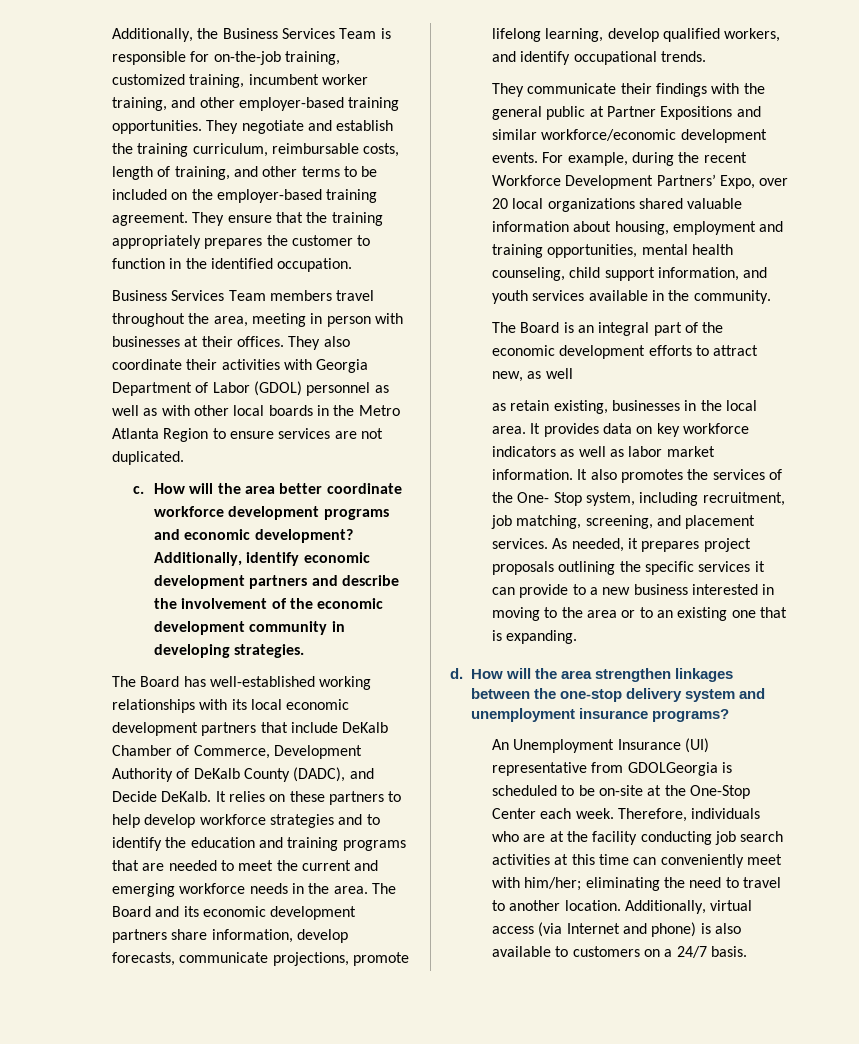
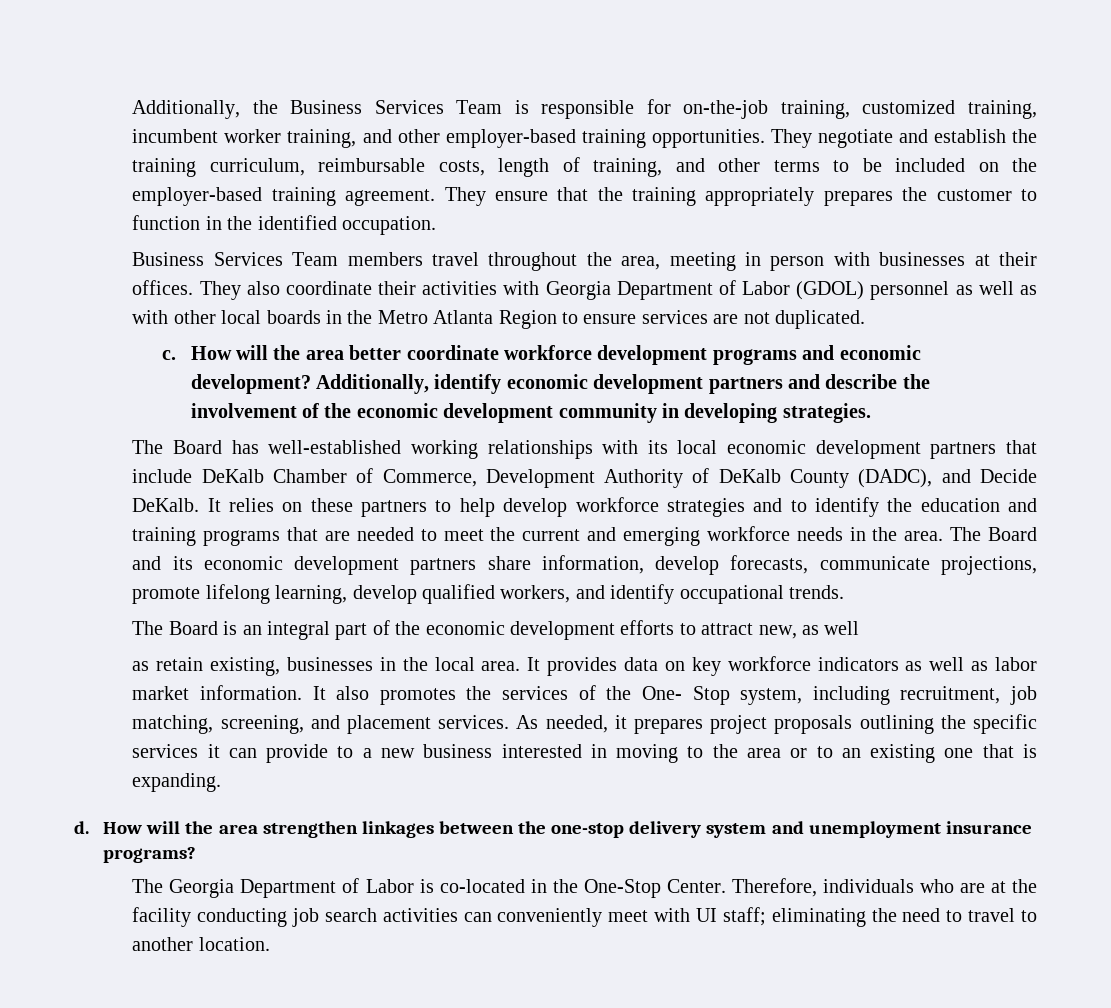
- They communicate their findings with the general public at Partner Expositions and similar workforce/economic development events. For example, during the recent Workforce Development Partners’ Expo, over 20 local organizations shared valuable information about housing, employment and training opportunities, mental health counseling, child support information, and youth services available in the community.
- An Unemployment Insurance (UI) representative from GDOLGeorgia is scheduled to be on-site at the One-Stop Center each week.
+ The Georgia Department of Labor is co-located in the One-Stop Center.
- Therefore, individuals who are at the facility conducting job search activities at this time can conveniently meet with him/her; eliminating the need to travel to another location. Additionally, virtual access (via Internet and phone) is also available to customers on a 24/7 basis.
+ Therefore, individuals who are at the facility conducting job search activities can conveniently meet with UI staff; eliminating the need to travel to another location.

